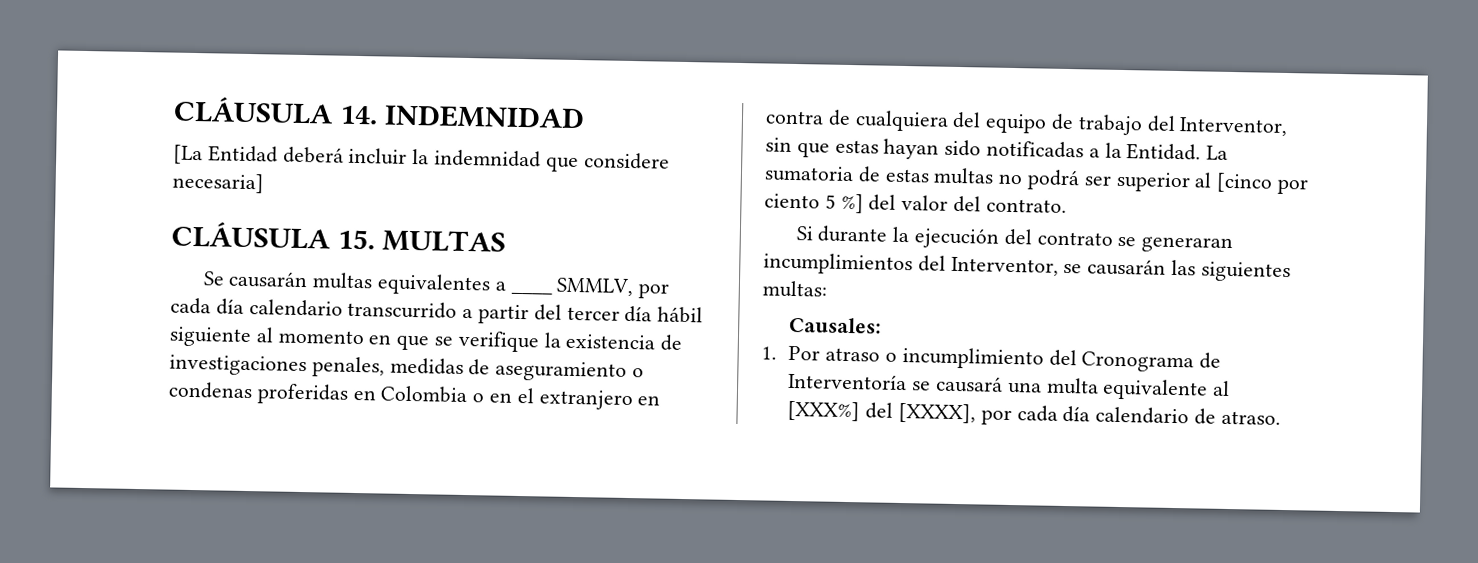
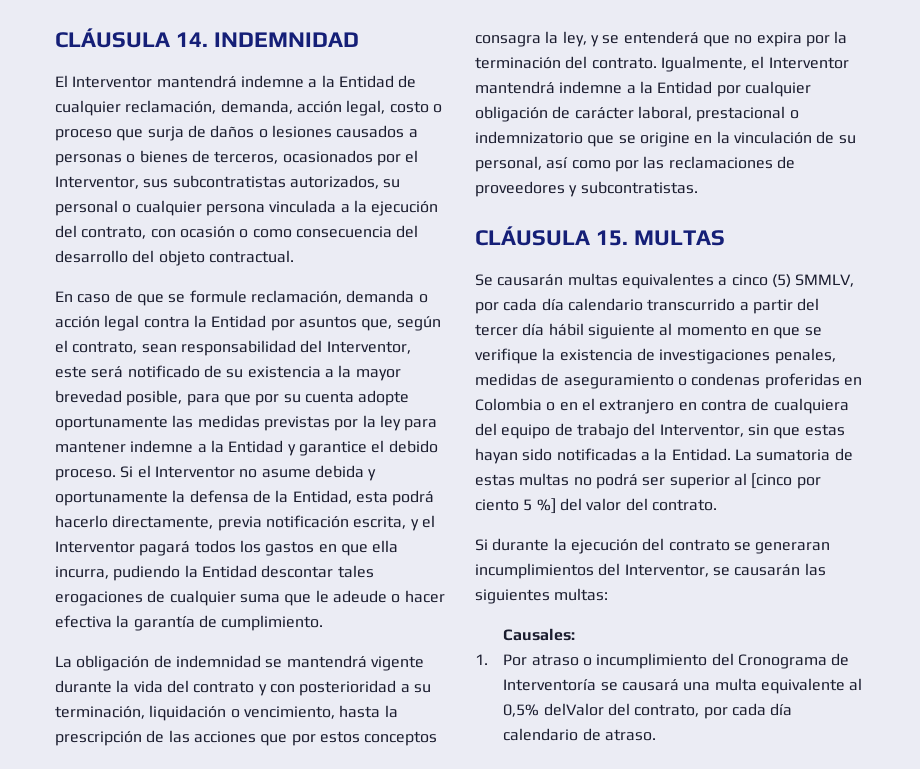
- [La Entidad deberá incluir la indemnidad que considere necesaria]
+ El Interventor mantendrá indemne a la Entidad de cualquier reclamación, demanda, acción legal, costo o proceso que surja de daños o lesiones causados a personas o bienes de terceros, ocasionados por el Interventor, sus subcontratistas autorizados, su personal o cualquier persona vinculada a la ejecución del contrato, con ocasión o como consecuencia del desarrollo del objeto contractual.
+ En caso de que se formule reclamación, demanda o acción legal contra la Entidad por asuntos que, según el contrato, sean responsabilidad del Interventor, este será notificado de su existencia a la mayor brevedad posible, para que por su cuenta adopte oportunamente las medidas previstas por la ley para mantener indemne a la Entidad y garantice el debido proceso. Si el Interventor no asume debida y oportunamente la defensa de la Entidad, esta podrá hacerlo directamente, previa notificación escrita, y el Interventor pagará todos los gastos en que ella incurra, pudiendo la Entidad descontar tales erogaciones de cualquier suma que le adeude o hacer efectiva la garantía de cumplimiento.
+ La obligación de indemnidad se mantendrá vigente durante la vida del contrato y con posterioridad a su terminación, liquidación o vencimiento, hasta la prescripción de las acciones que por estos conceptos consagra la ley, y se entenderá que no expira por la terminación del contrato. Igualmente, el Interventor mantendrá indemne a la Entidad por cualquier obligación de carácter laboral, prestacional o indemnizatorio que se origine en la vinculación de su personal, así como por las reclamaciones de proveedores y subcontratistas.
- Se causarán multas equivalentes a ____ SMMLV, por cada día calendario transcurrido a partir del tercer día hábil siguiente al momento en que se verifique la existencia de investigaciones penales, medidas de aseguramiento o condenas proferidas en Colombia o en el extranjero en contra de cualquiera del equipo de trabajo del Interventor, sin que estas hayan sido notificadas a la Entidad.
+ Se causarán multas equivalentes a cinco (5) SMMLV, por cada día calendario transcurrido a partir del tercer día hábil siguiente al momento en que se verifique la existencia de investigaciones penales, medidas de aseguramiento o condenas proferidas en Colombia o en el extranjero en contra de cualquiera del equipo de trabajo del Interventor, sin que estas hayan sido notificadas a la Entidad.
- 1. Por atraso o incumplimiento del Cronograma de Interventoría se causará una multa equivalente al [XXX%] del [XXXX], por cada día calendario de atraso.
+ 1. Por atraso o incumplimiento del Cronograma de Interventoría se causará una multa equivalente al 0,5% delValor del contrato, por cada día calendario de atraso.

